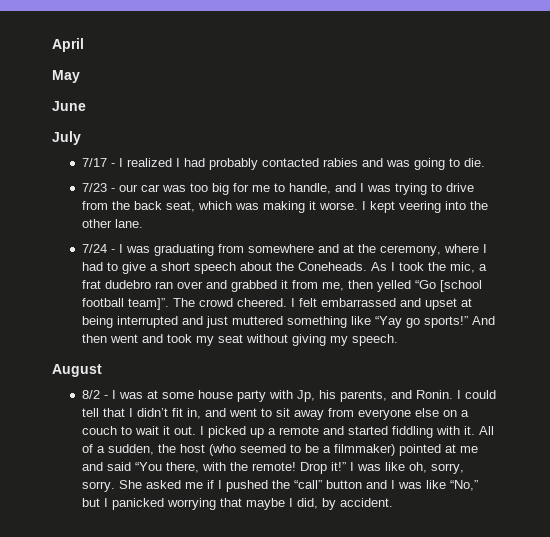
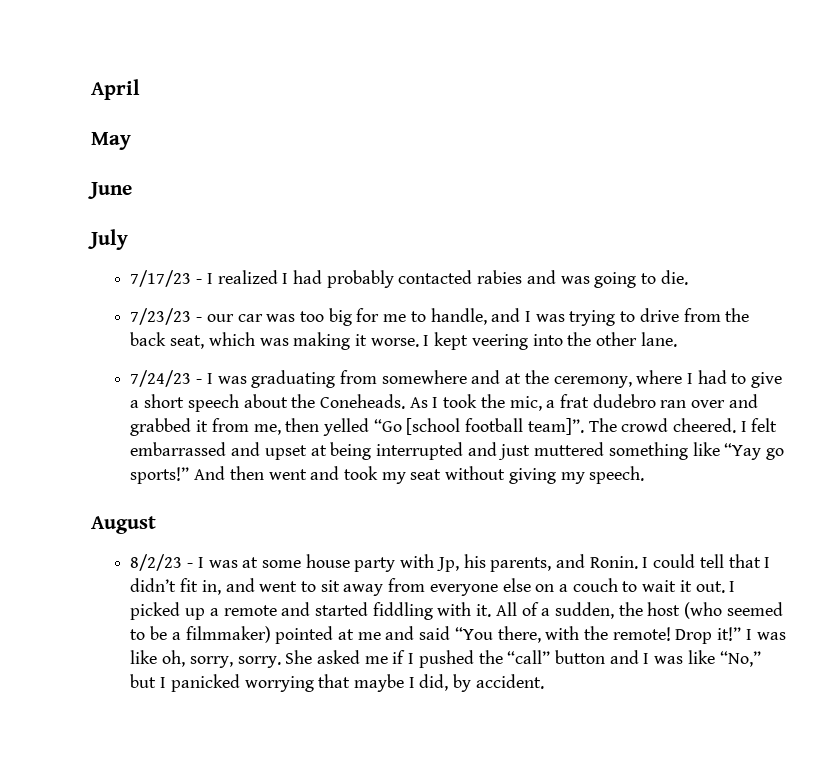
- 7/17 - I realized I had probably contacted rabies and was going to die.
+ 7/17/23 - I realized I had probably contacted rabies and was going to die.
- 7/23 - our car was too big for me to handle, and I was trying to drive from the back seat, which was making it worse.
+ 7/23/23 - our car was too big for me to handle, and I was trying to drive from the back seat, which was making it worse.
- 7/24 - I was graduating from somewhere and at the ceremony, where I had to give a short speech about the Coneheads.
+ 7/24/23 - I was graduating from somewhere and at the ceremony, where I had to give a short speech about the Coneheads.
- 8/2 - I was at some house party with Jp, his parents, and Ronin.
+ 8/2/23 - I was at some house party with Jp, his parents, and Ronin.

